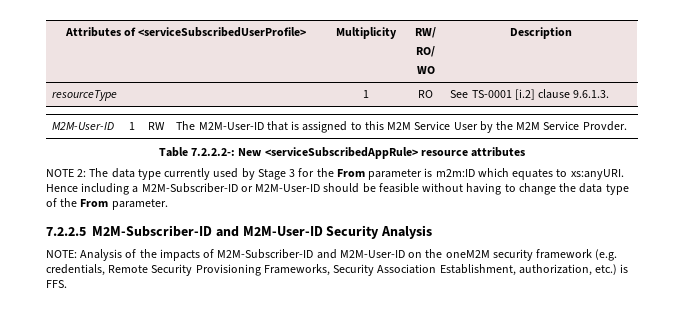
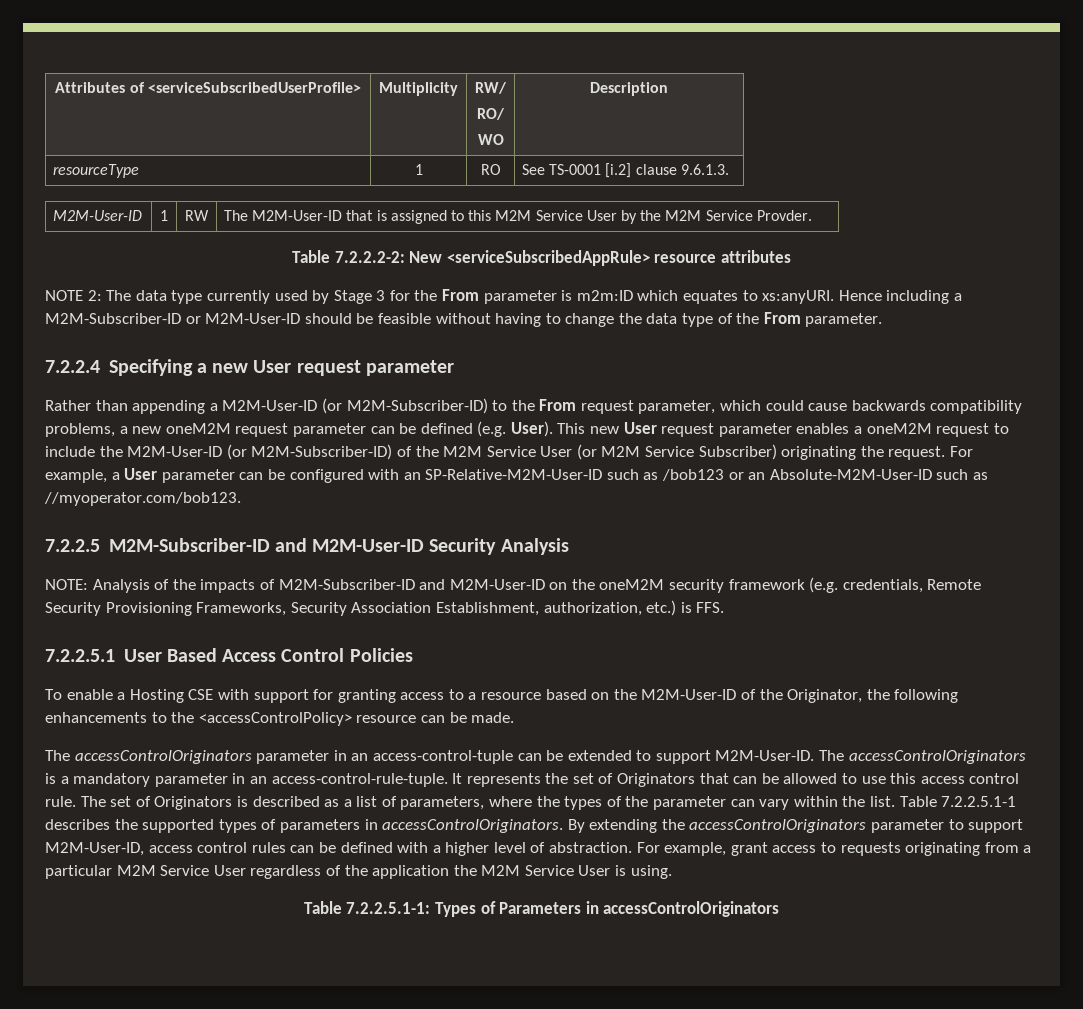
- Table 7.2.2.2-: New <serviceSubscribedAppRule> resource attributes
+ Table 7.2.2.2-2: New <serviceSubscribedAppRule> resource attributes
+ 7.2.2.4 Specifying a new User request parameter
+ Rather than appending a M2M-User-ID (or M2M-Subscriber-ID) to the From request parameter, which could cause backwards compatibility problems, a new oneM2M request parameter can be defined (e.g. User). This new User request parameter enables a oneM2M request to include the M2M-User-ID (or M2M-Subscriber-ID) of the M2M Service User (or M2M Service Subscriber) originating the request. For example, a User parameter can be configured with an SP-Relative-M2M-User-ID such as /bob123 or an Absolute-M2M-User-ID such as //myoperator.com/bob123.
+ 7.2.2.5.1 User Based Access Control Policies
+ To enable a Hosting CSE with support for granting access to a resource based on the M2M-User-ID of the Originator, the following enhancements to the <accessControlPolicy> resource can be made.
+ The accessControlOriginators parameter in an access-control-tuple can be extended to support M2M-User-ID. The accessControlOriginators is a mandatory parameter in an access-control-rule-tuple. It represents the set of Originators that can be allowed to use this access control rule. The set of Originators is described as a list of parameters, where the types of the parameter can vary within the list. Table 7.2.2.5.1-1 describes the supported types of parameters in accessControlOriginators. By extending the accessControlOriginators parameter to support M2M-User-ID, access control rules can be defined with a higher level of abstraction. For example, grant access to requests originating from a particular M2M Service User regardless of the application the M2M Service User is using.
+ Table 7.2.2.5.1-1: Types of Parameters in accessControlOriginators

